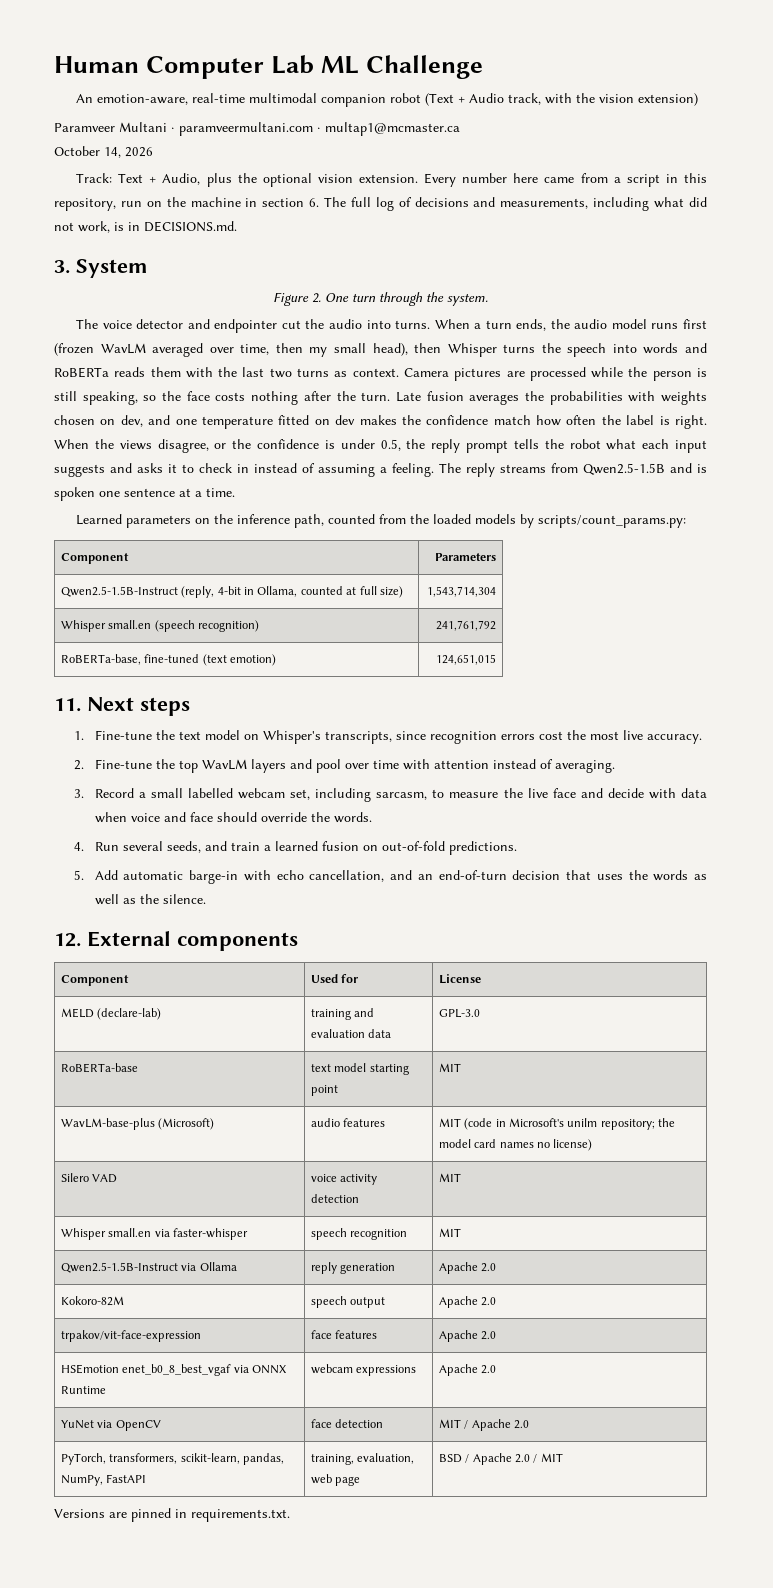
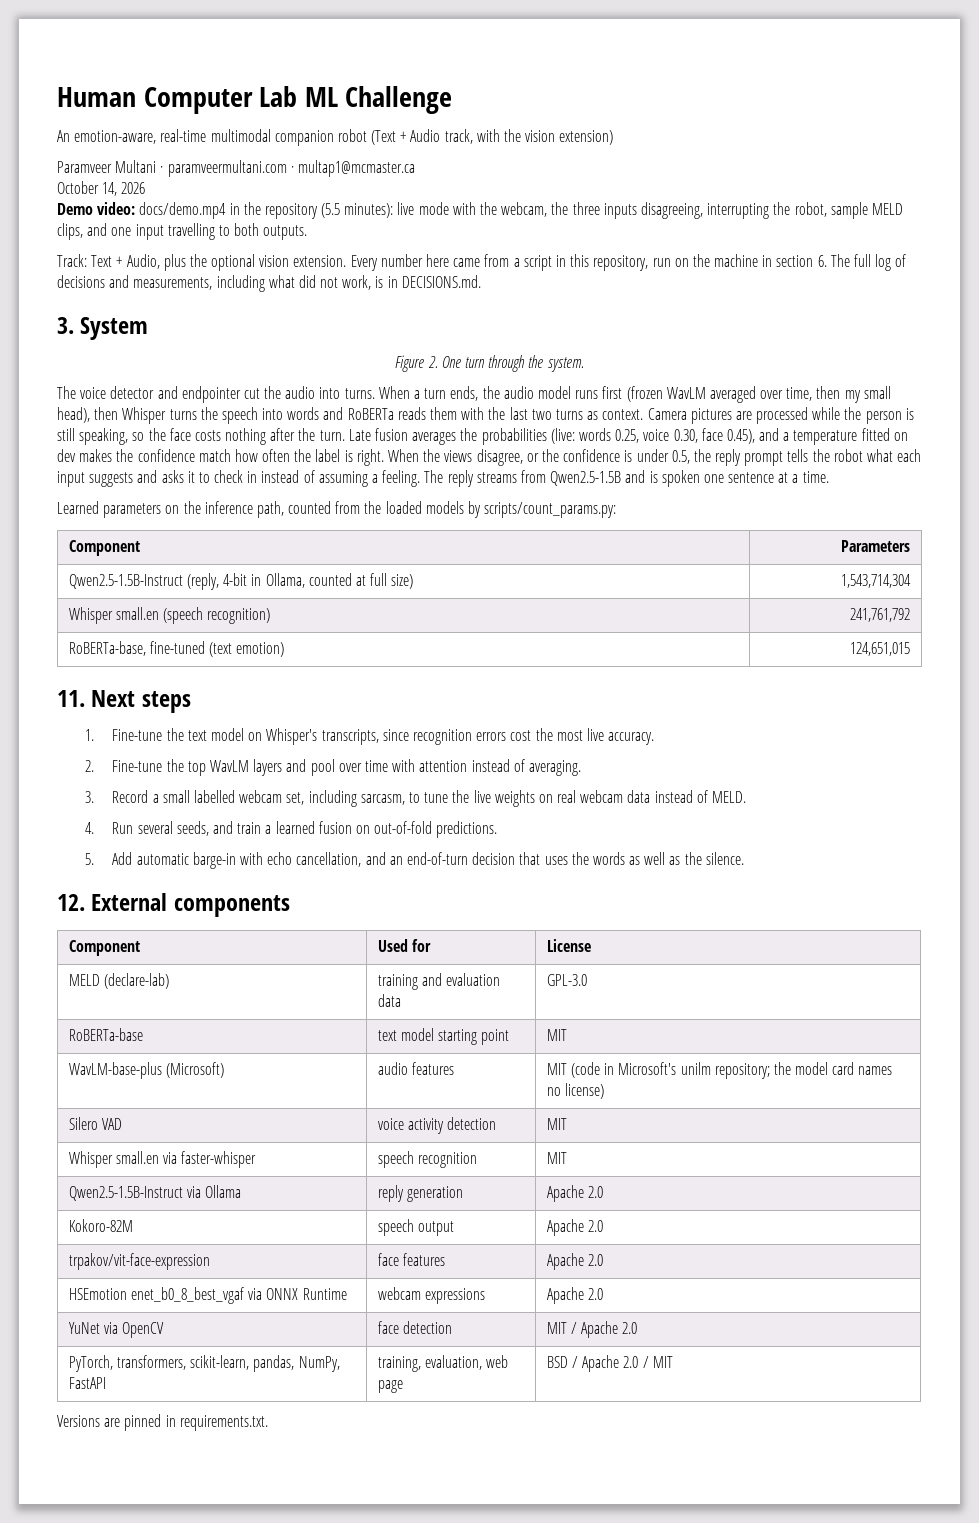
+ Demo video: docs/demo.mp4 in the repository (5.5 minutes): live mode with the webcam, the three inputs disagreeing, interrupting the robot, sample MELD clips, and one input travelling to both outputs.
- Late fusion averages the probabilities with weights chosen on dev, and one temperature fitted on dev makes the confidence match how often the label is right.
+ Late fusion averages the probabilities (live: words 0.25, voice 0.30, face 0.45), and a temperature fitted on dev makes the confidence match how often the label is right.
- 3. Record a small labelled webcam set, including sarcasm, to measure the live face and decide with data when voice and face should override the words.
+ 3. Record a small labelled webcam set, including sarcasm, to tune the live weights on real webcam data instead of MELD.

